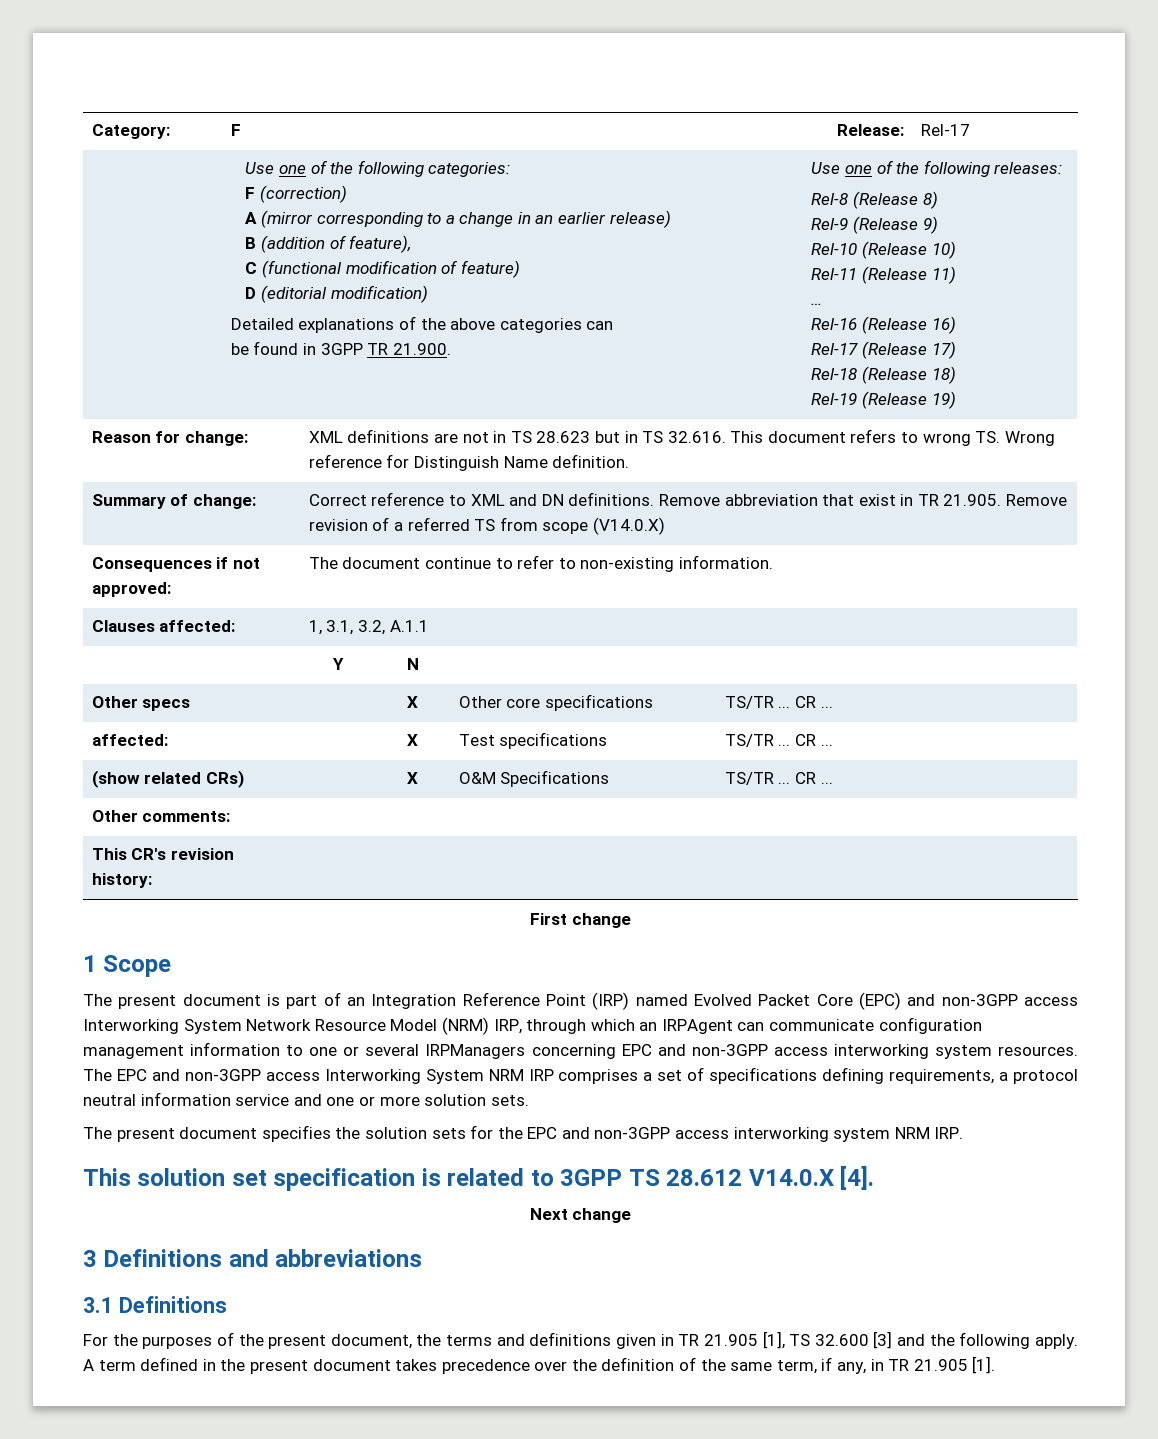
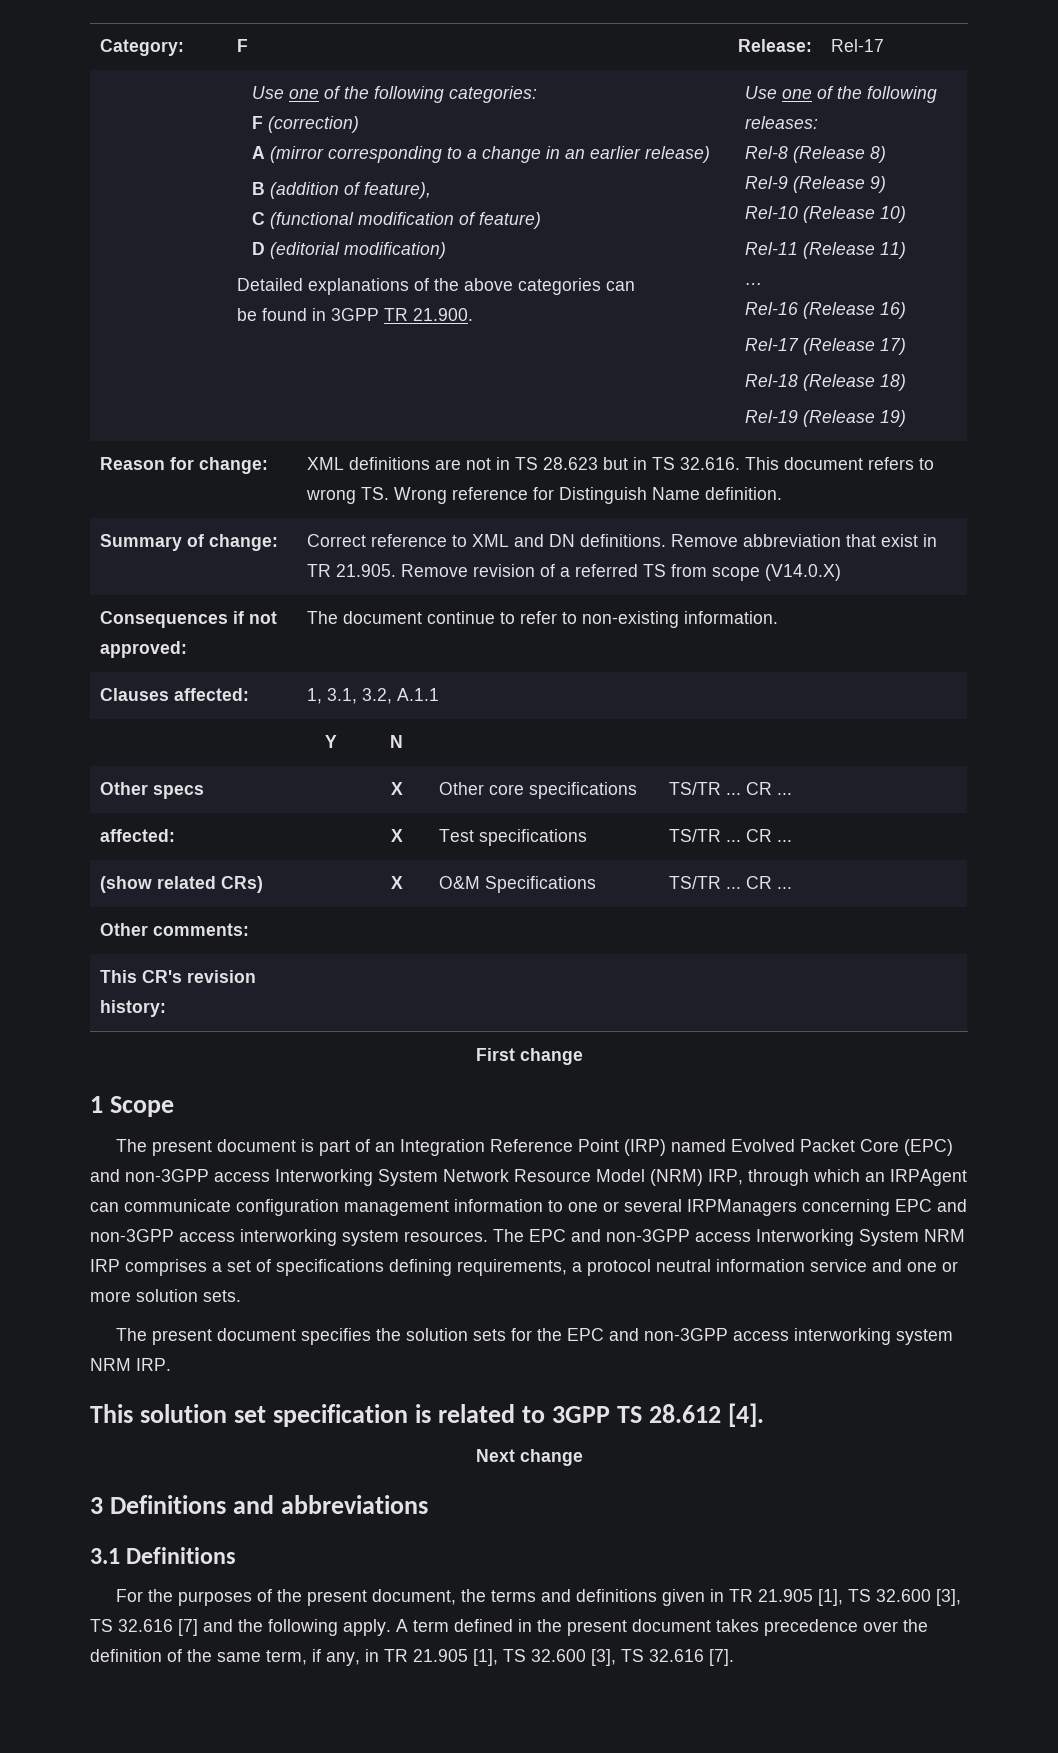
- This solution set specification is related to 3GPP TS 28.612 V14.0.X [4].
+ This solution set specification is related to 3GPP TS 28.612 [4].
- For the purposes of the present document, the terms and definitions given in TR 21.905 [1], TS 32.600 [3] and the following apply.
+ For the purposes of the present document, the terms and definitions given in TR 21.905 [1], TS 32.600 [3], TS 32.616 [7] and the following apply.
- A term defined in the present document takes precedence over the definition of the same term, if any, in TR 21.905 [1].
+ A term defined in the present document takes precedence over the definition of the same term, if any, in TR 21.905 [1], TS 32.600 [3], TS 32.616 [7].

